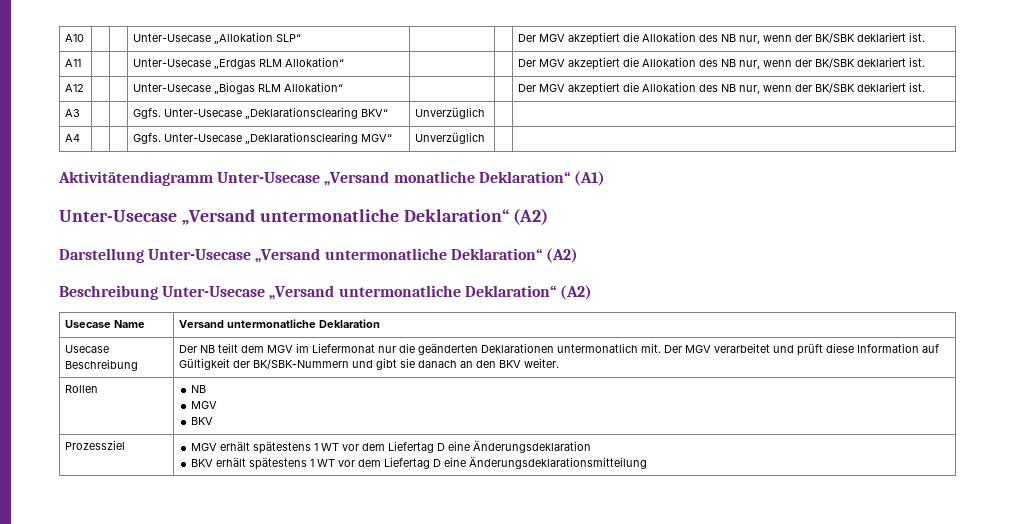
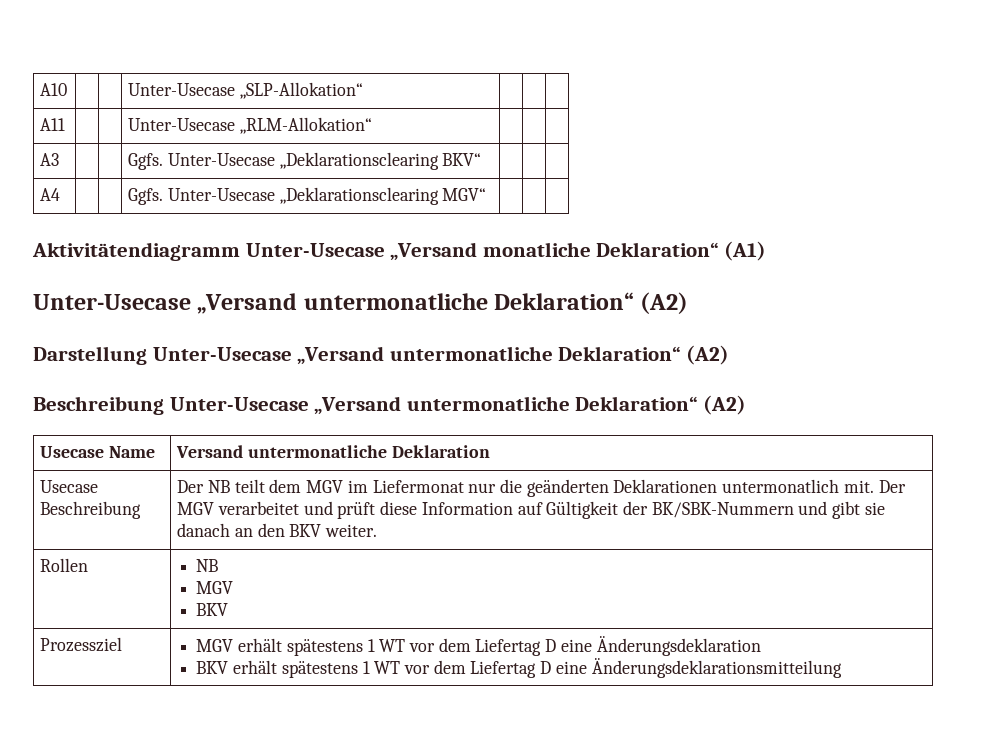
- A10 | | | Unter-Usecase „Allokation SLP“ | | | Der MGV akzeptiert die Allokation des NB nur, wenn der BK/SBK deklariert ist.
- A11 | | | Unter-Usecase „Erdgas RLM Allokation“ | | | Der MGV akzeptiert die Allokation des NB nur, wenn der BK/SBK deklariert ist.
- A12 | | | Unter-Usecase „Biogas RLM Allokation“ | | | Der MGV akzeptiert die Allokation des NB nur, wenn der BK/SBK deklariert ist.
+ A10 | | | Unter-Usecase „SLP-Allokation“ | | |
+ A11 | | | Unter-Usecase „RLM-Allokation“ | | |
- A3 | | | Ggfs. Unter-Usecase „Deklarationsclearing BKV“ | Unverzüglich | |
+ A3 | | | Ggfs. Unter-Usecase „Deklarationsclearing BKV“ | | |
- A4 | | | Ggfs. Unter-Usecase „Deklarationsclearing MGV“ | Unverzüglich | |
+ A4 | | | Ggfs. Unter-Usecase „Deklarationsclearing MGV“ | | |

